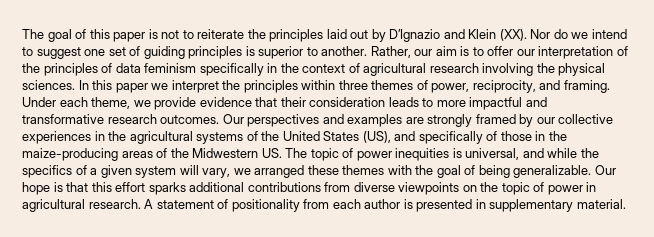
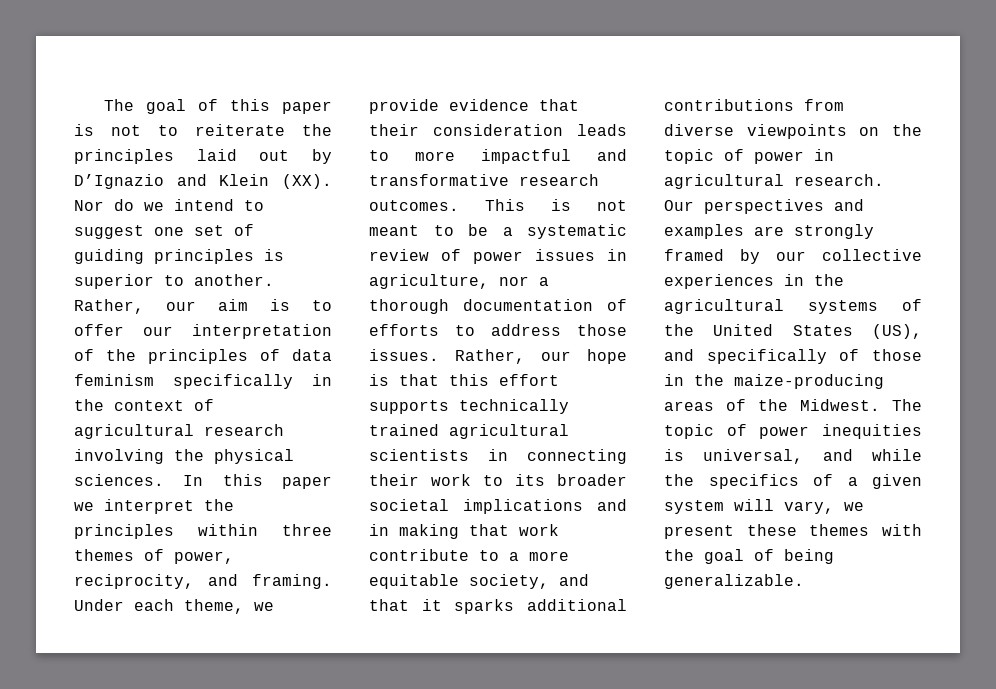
+ This is not meant to be a systematic review of power issues in agriculture, nor a thorough documentation of efforts to address those issues. Rather, our hope is that this effort supports technically trained agricultural scientists in connecting their work to its broader societal implications and in making that work contribute to a more equitable society, and that it sparks additional contributions from diverse viewpoints on the topic of power in agricultural research.
- Our perspectives and examples are strongly framed by our collective experiences in the agricultural systems of the United States (US), and specifically of those in the maize-producing areas of the Midwestern US. The topic of power inequities is universal, and while the specifics of a given system will vary, we arranged these themes with the goal of being generalizable. Our hope is that this effort sparks additional contributions from diverse viewpoints on the topic of power in agricultural research. A statement of positionality from each author is presented in supplementary material.
+ Our perspectives and examples are strongly framed by our collective experiences in the agricultural systems of the United States (US), and specifically of those in the maize-producing areas of the Midwest. The topic of power inequities is universal, and while the specifics of a given system will vary, we present these themes with the goal of being generalizable.

